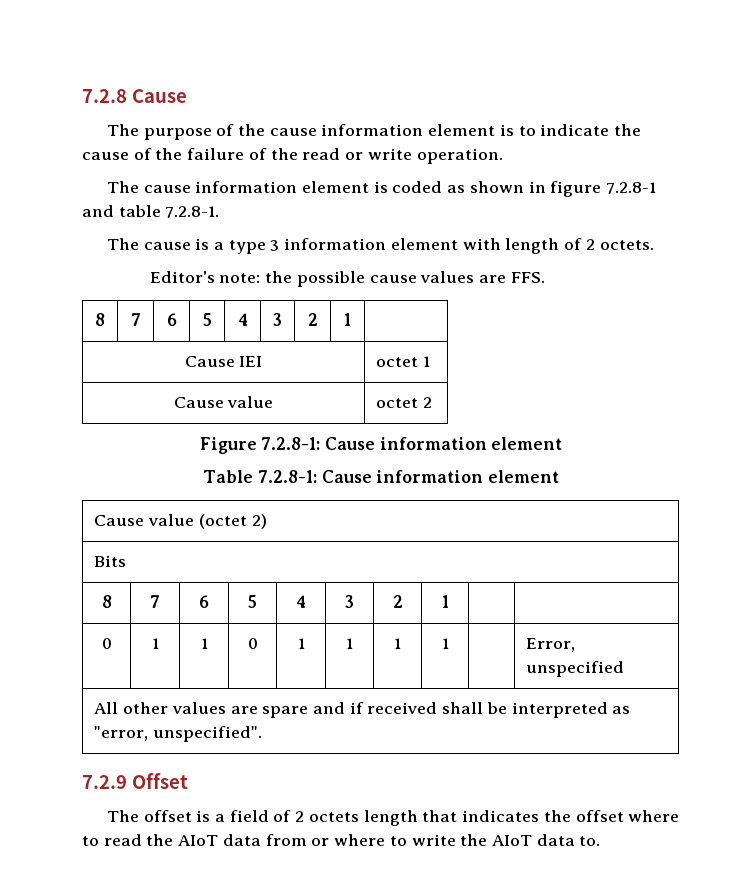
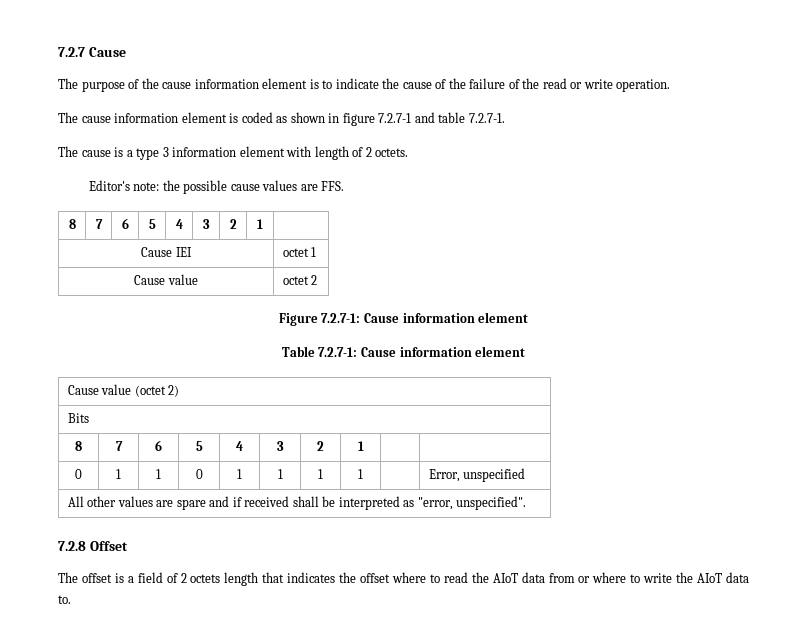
- 7.2.8 Cause
+ 7.2.7 Cause
- The cause information element is coded as shown in figure 7.2.8-1 and table 7.2.8-1.
+ The cause information element is coded as shown in figure 7.2.7-1 and table 7.2.7-1.
- Figure 7.2.8-1: Cause information element
+ Figure 7.2.7-1: Cause information element
- Table 7.2.8-1: Cause information element
+ Table 7.2.7-1: Cause information element
- 7.2.9 Offset
+ 7.2.8 Offset

